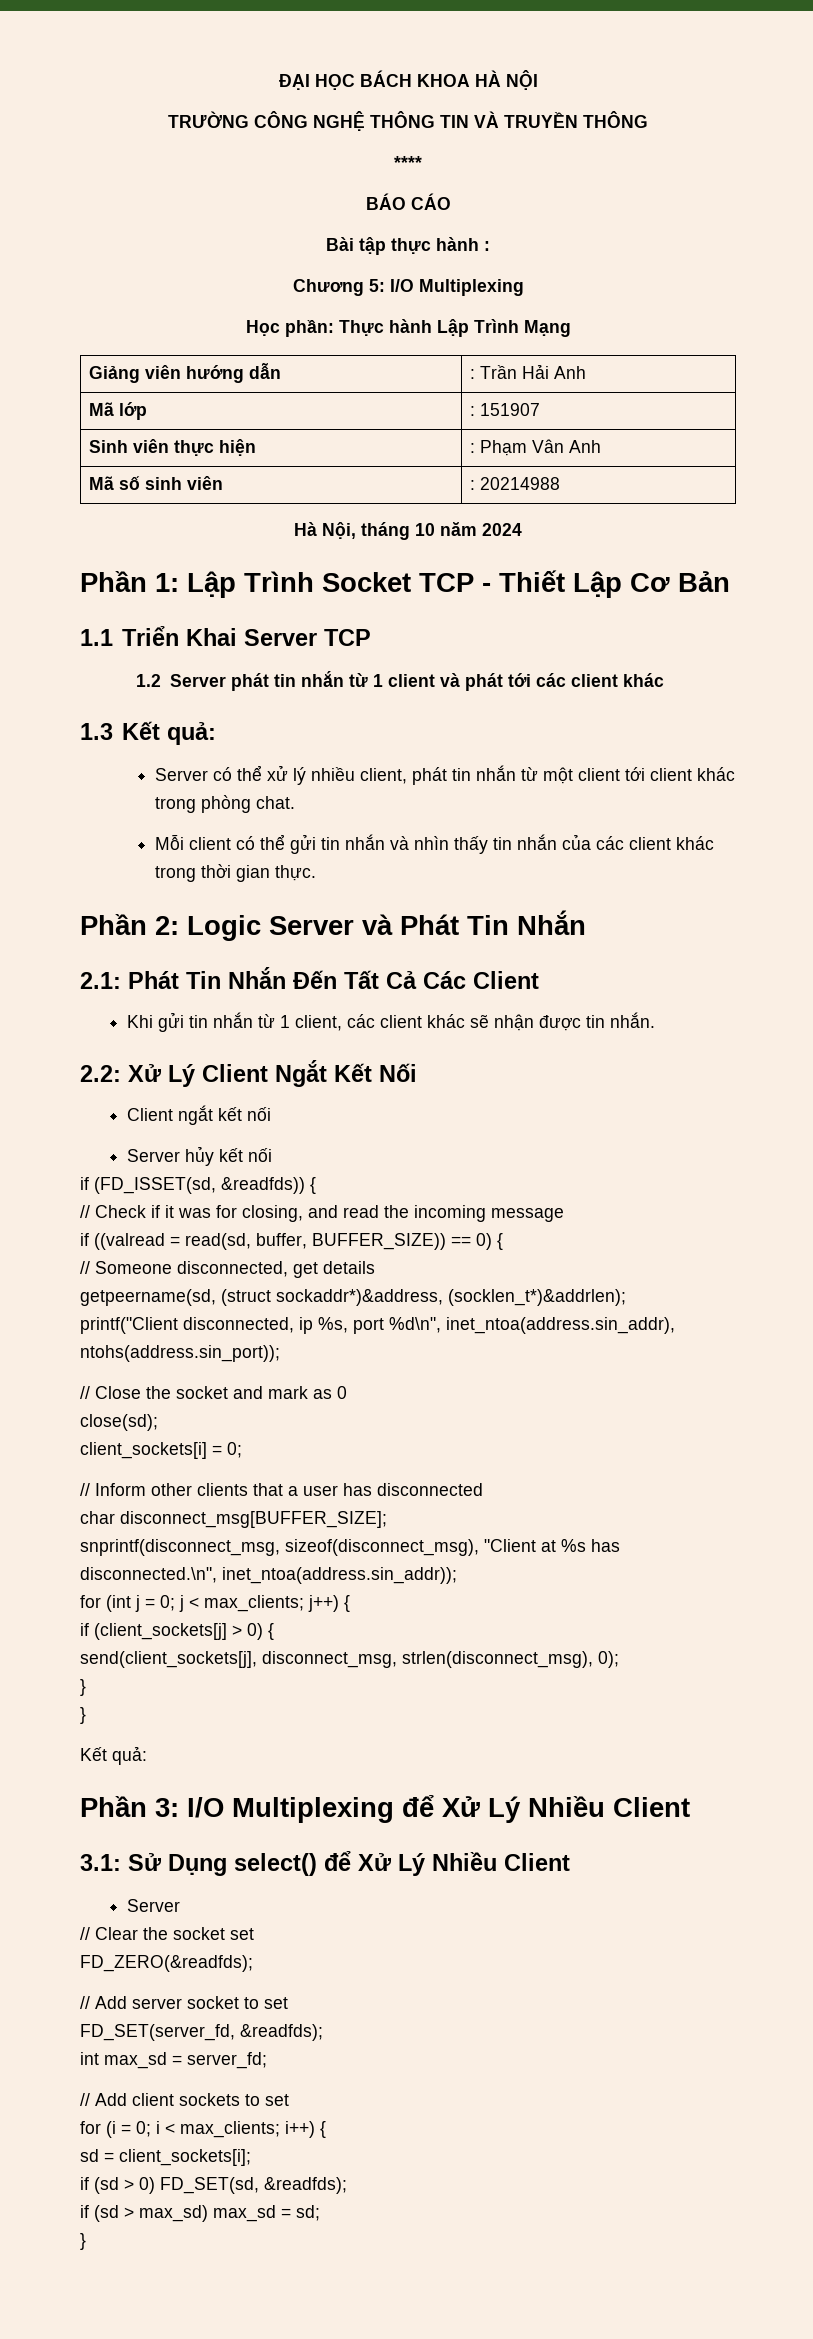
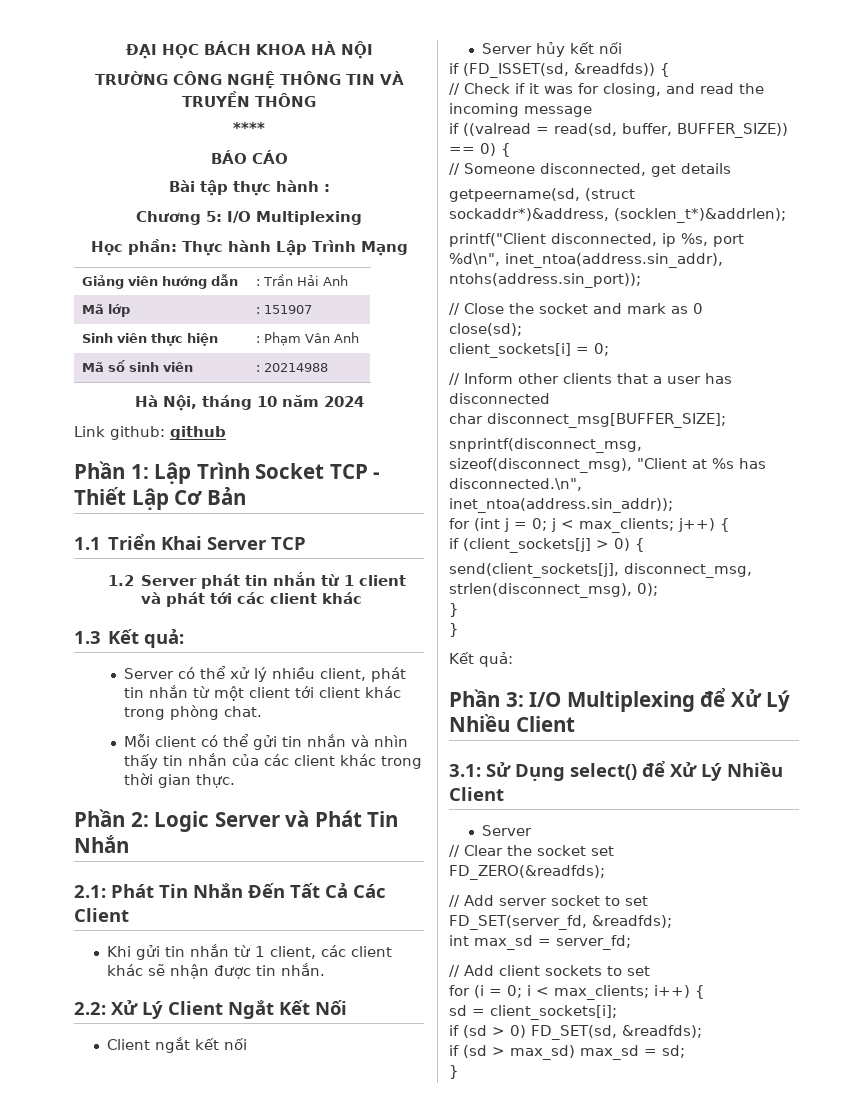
+ Link github: github

